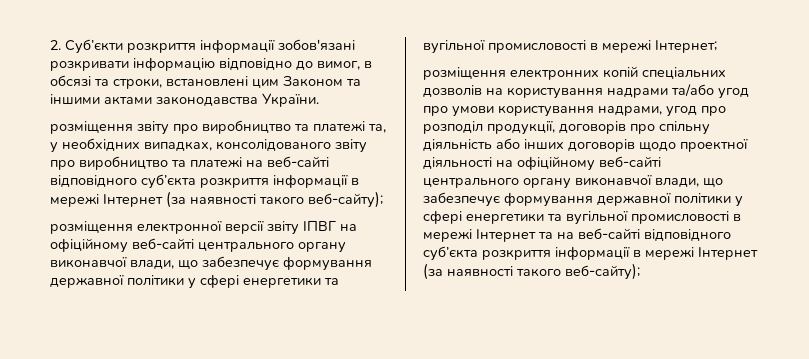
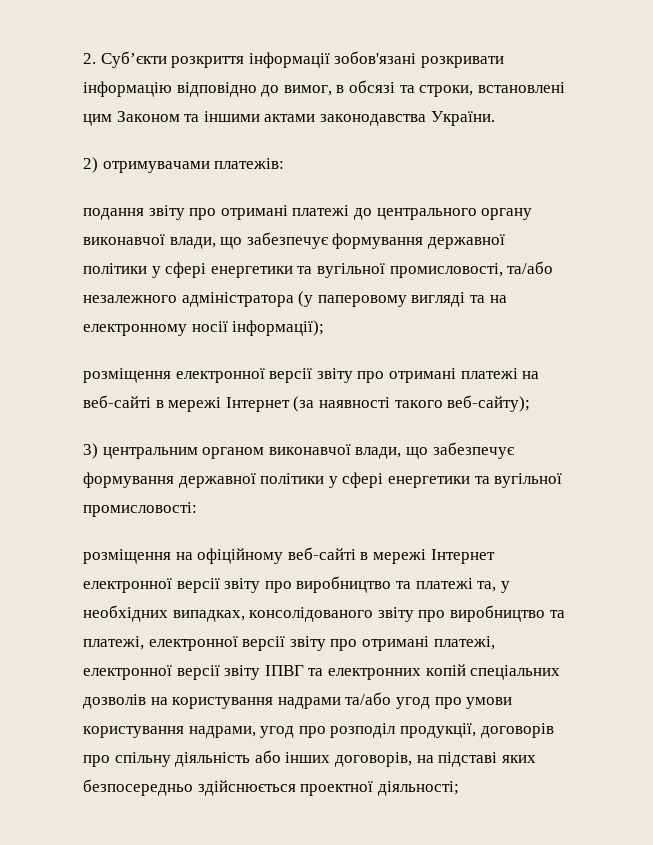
- розміщення звіту про виробництво та платежі та, у необхідних випадках, консолідованого звіту про виробництво та платежі на веб-сайті відповідного суб’єкта розкриття інформації в мережі Інтернет (за наявності такого веб-сайту);
- розміщення електронної версії звіту ІПВГ на офіційному веб-сайті центрального органу виконавчої влади, що забезпечує формування державної політики у сфері енергетики та вугільної промисловості в мережі Інтернет;
- розміщення електронних копій спеціальних дозволів на користування надрами та/або угод про умови користування надрами, угод про розподіл продукції, договорів про спільну діяльність або інших договорів щодо проектної діяльності на офіційному веб-сайті центрального органу виконавчої влади, що забезпечує формування державної політики у сфері енергетики та вугільної промисловості в мережі Інтернет та на веб-сайті відповідного суб’єкта розкриття інформації в мережі Інтернет (за наявності такого веб-сайту);
+ 2) отримувачами платежів:
+ подання звіту про отримані платежі до центрального органу виконавчої влади, що забезпечує формування державної політики у сфері енергетики та вугільної промисловості, та/або незалежного адміністратора (у паперовому вигляді та на електронному носії інформації);
+ розміщення електронної версії звіту про отримані платежі на веб-сайті в мережі Інтернет (за наявності такого веб-сайту);
+ 3) центральним органом виконавчої влади, що забезпечує формування державної політики у сфері енергетики та вугільної промисловості:
+ розміщення на офіційному веб-сайті в мережі Інтернет електронної версії звіту про виробництво та платежі та, у необхідних випадках, консолідованого звіту про виробництво та платежі, електронної версії звіту про отримані платежі, електронної версії звіту ІПВГ та електронних копій спеціальних дозволів на користування надрами та/або угод про умови користування надрами, угод про розподіл продукції, договорів про спільну діяльність або інших договорів, на підставі яких безпосередньо здійснюється проектної діяльності;

